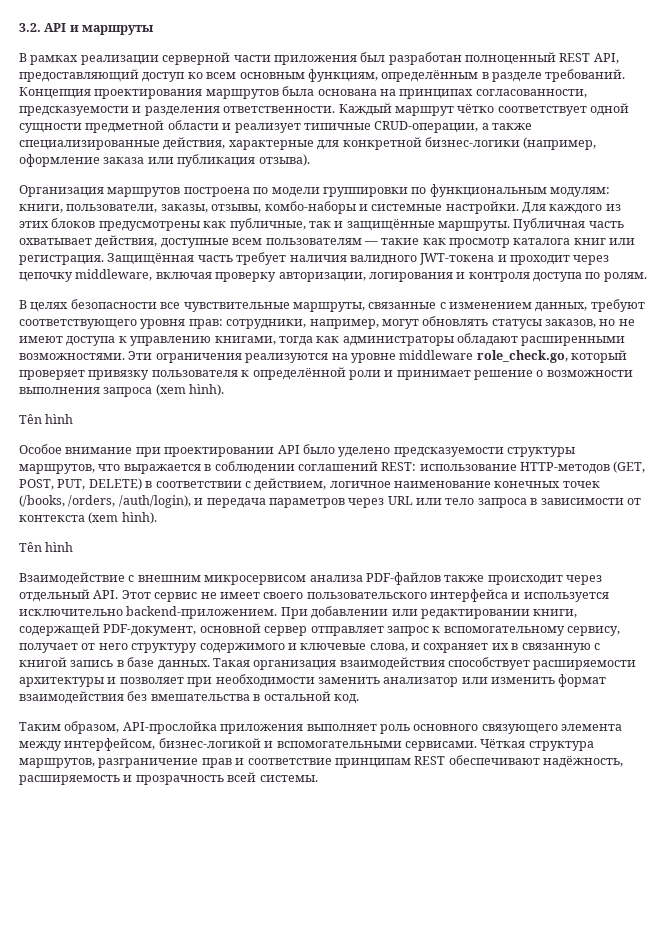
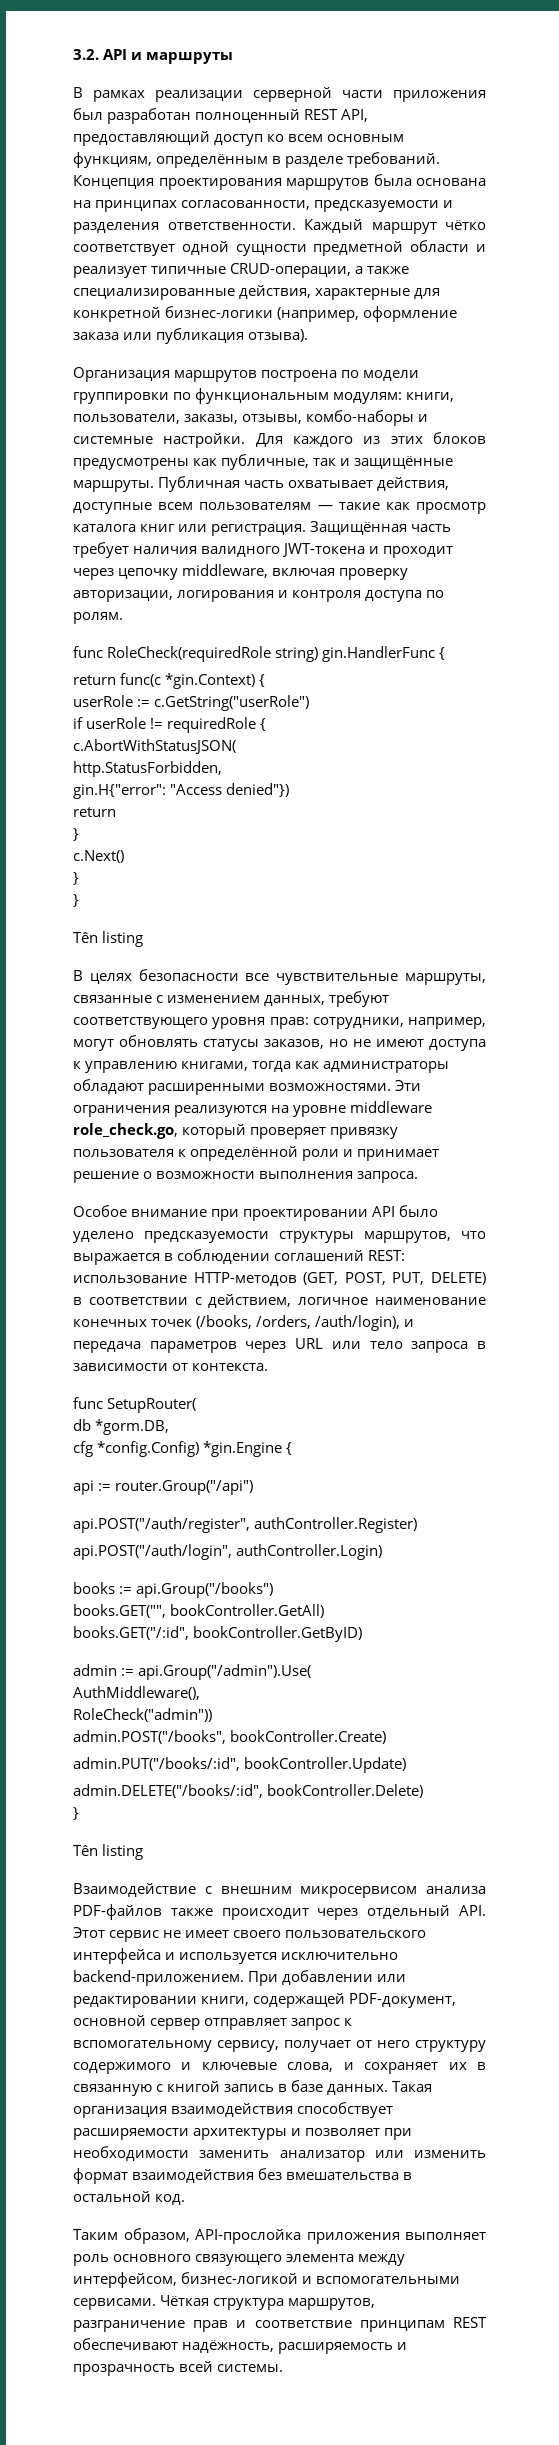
+ func RoleCheck(requiredRole string) gin.HandlerFunc {
+ return func(c *gin.Context) {
+ userRole := c.GetString("userRole")
+ if userRole != requiredRole {
+ c.AbortWithStatusJSON(
+ http.StatusForbidden,
+ gin.H{"error": "Access denied"})
+ return
+ }
+ c.Next()
+ }
+ }
+ Tên listing
- Эти ограничения реализуются на уровне middleware role_check.go, который проверяет привязку пользователя к определённой роли и принимает решение о возможности выполнения запроса (xem hình).
- Tên hình
+ Эти ограничения реализуются на уровне middleware role_check.go, который проверяет привязку пользователя к определённой роли и принимает решение о возможности выполнения запроса.
- Особое внимание при проектировании API было уделено предсказуемости структуры маршрутов, что выражается в соблюдении соглашений REST: использование HTTP-методов (GET, POST, PUT, DELETE) в соответствии с действием, логичное наименование конечных точек (/books, /orders, /auth/login), и передача параметров через URL или тело запроса в зависимости от контекста (xem hình).
- Tên hình
+ Особое внимание при проектировании API было уделено предсказуемости структуры маршрутов, что выражается в соблюдении соглашений REST: использование HTTP-методов (GET, POST, PUT, DELETE) в соответствии с действием, логичное наименование конечных точек (/books, /orders, /auth/login), и передача параметров через URL или тело запроса в зависимости от контекста.
+ func SetupRouter(
+ db *gorm.DB,
+ cfg *config.Config) *gin.Engine {
+ api := router.Group("/api")
+ api.POST("/auth/register", authController.Register)
+ api.POST("/auth/login", authController.Login)
+ books := api.Group("/books")
+ books.GET("", bookController.GetAll)
+ books.GET("/:id", bookController.GetByID)
+ admin := api.Group("/admin").Use(
+ AuthMiddleware(),
+ RoleCheck("admin"))
+ admin.POST("/books", bookController.Create)
+ admin.PUT("/books/:id", bookController.Update)
+ admin.DELETE("/books/:id", bookController.Delete)
+ }
+ Tên listing

